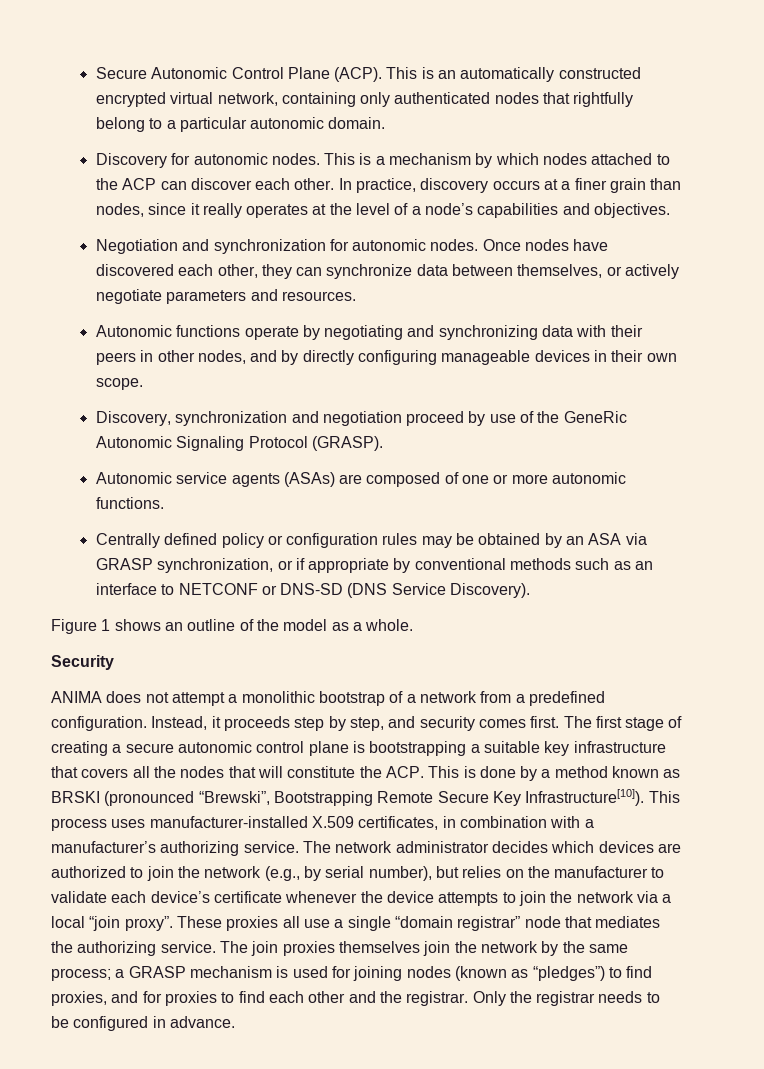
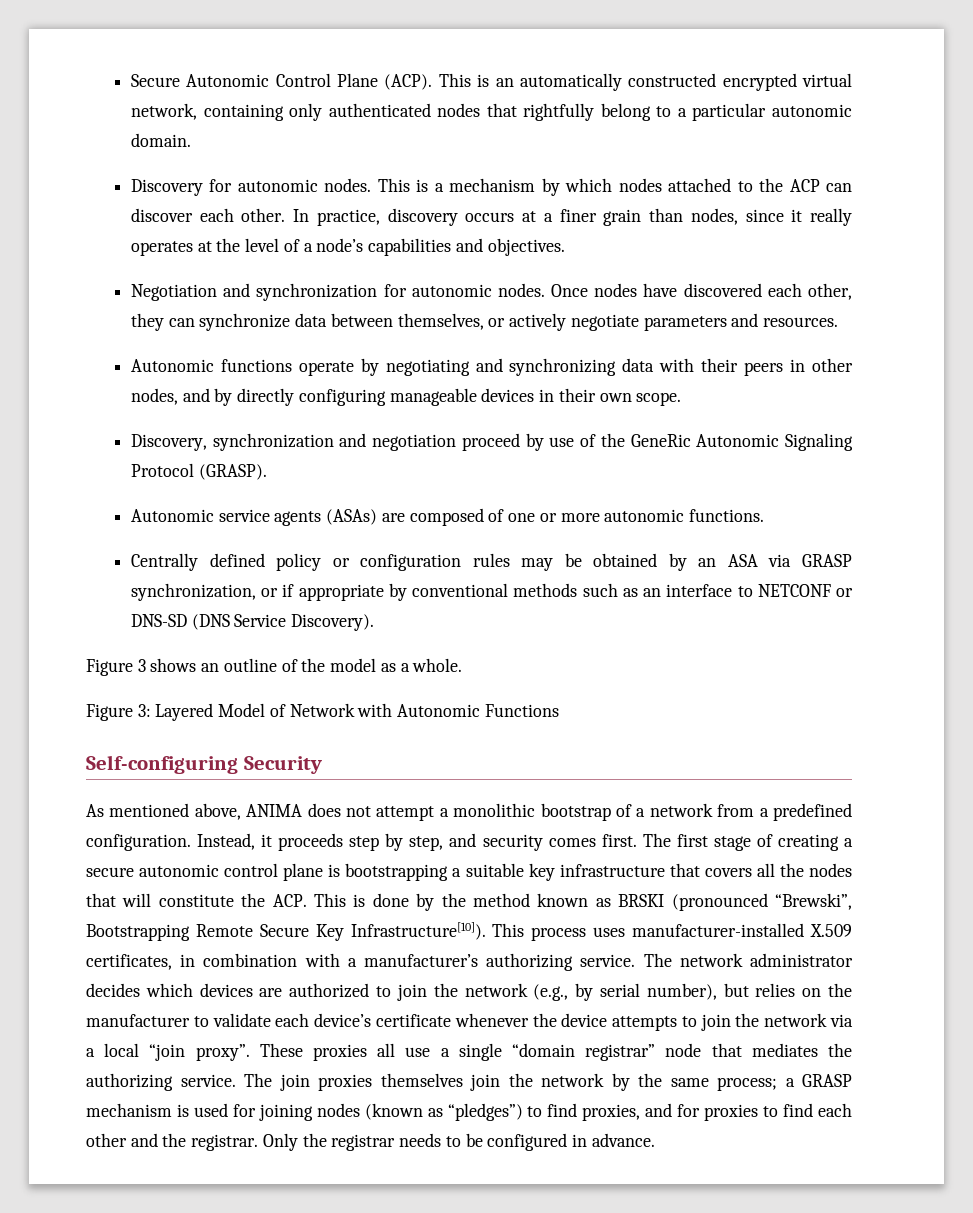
- Figure 1 shows an outline of the model as a whole.
+ Figure 3 shows an outline of the model as a whole.
- Security
- ANIMA does not attempt a monolithic bootstrap of a network from a predefined configuration.
+ Figure 3: Layered Model of Network with Autonomic Functions
+ Self-configuring Security
+ As mentioned above, ANIMA does not attempt a monolithic bootstrap of a network from a predefined configuration.
- The first stage of creating a secure autonomic control plane is bootstrapping a suitable key infrastructure that covers all the nodes that will constitute the ACP. This is done by a method known as BRSKI (pronounced “Brewski”, Bootstrapping Remote Secure Key Infrastructure[10]).
+ The first stage of creating a secure autonomic control plane is bootstrapping a suitable key infrastructure that covers all the nodes that will constitute the ACP. This is done by the method known as BRSKI (pronounced “Brewski”, Bootstrapping Remote Secure Key Infrastructure[10]).

